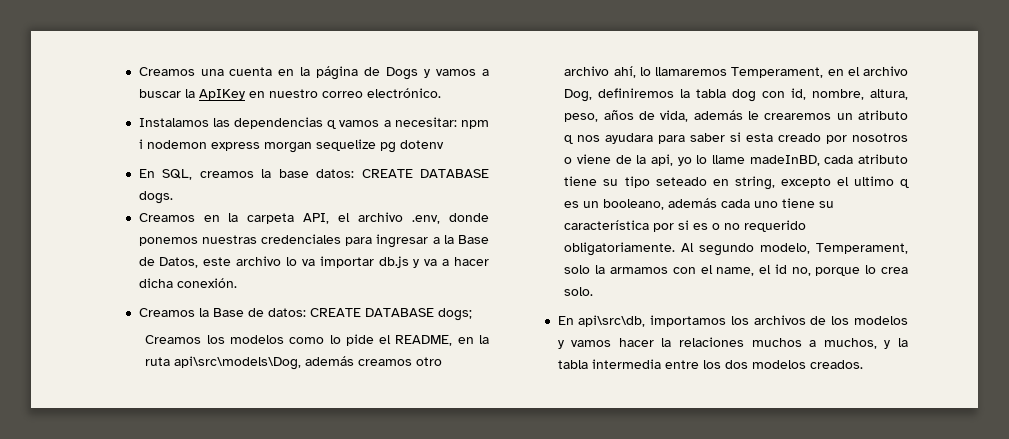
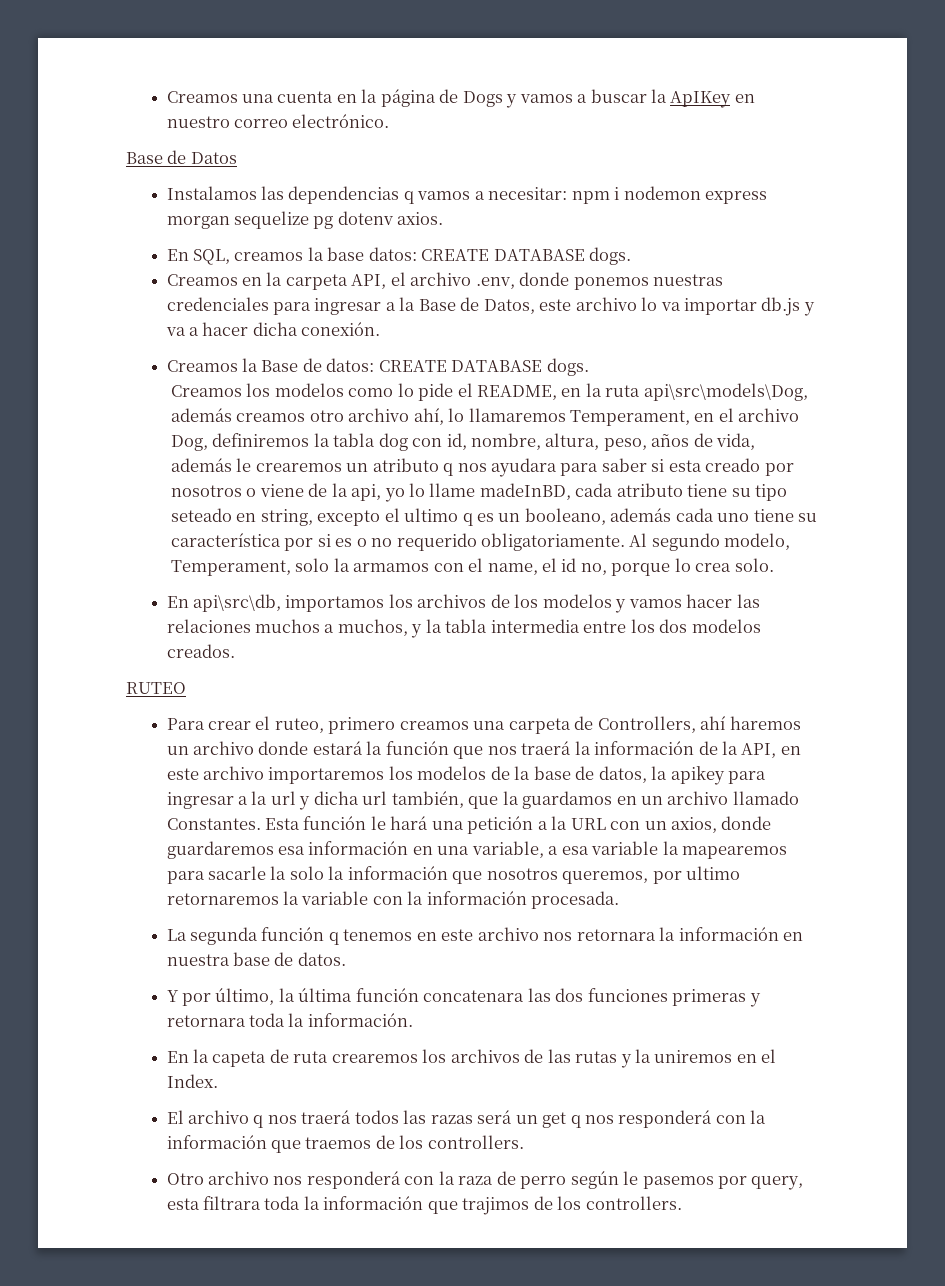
+ Base de Datos
- Instalamos las dependencias q vamos a necesitar: npm i nodemon express morgan sequelize pg dotenv
+ Instalamos las dependencias q vamos a necesitar: npm i nodemon express morgan sequelize pg dotenv axios.
- Creamos la Base de datos: CREATE DATABASE dogs;
+ Creamos la Base de datos: CREATE DATABASE dogs.
- En api\src\db, importamos los archivos de los modelos y vamos hacer la relaciones muchos a muchos, y la tabla intermedia entre los dos modelos creados.
+ En api\src\db, importamos los archivos de los modelos y vamos hacer las relaciones muchos a muchos, y la tabla intermedia entre los dos modelos creados.
+ RUTEO
+ Para crear el ruteo, primero creamos una carpeta de Controllers, ahí haremos un archivo donde estará la función que nos traerá la información de la API, en este archivo importaremos los modelos de la base de datos, la apikey para ingresar a la url y dicha url también, que la guardamos en un archivo llamado Constantes. Esta función le hará una petición a la URL con un axios, donde guardaremos esa información en una variable, a esa variable la mapearemos para sacarle la solo la información que nosotros queremos, por ultimo retornaremos la variable con la información procesada.
+ La segunda función q tenemos en este archivo nos retornara la información en nuestra base de datos.
+ Y por último, la última función concatenara las dos funciones primeras y retornara toda la información.
+ En la capeta de ruta crearemos los archivos de las rutas y la uniremos en el Index.
+ El archivo q nos traerá todos las razas será un get q nos responderá con la información que traemos de los controllers.
+ Otro archivo nos responderá con la raza de perro según le pasemos por query, esta filtrara toda la información que trajimos de los controllers.

